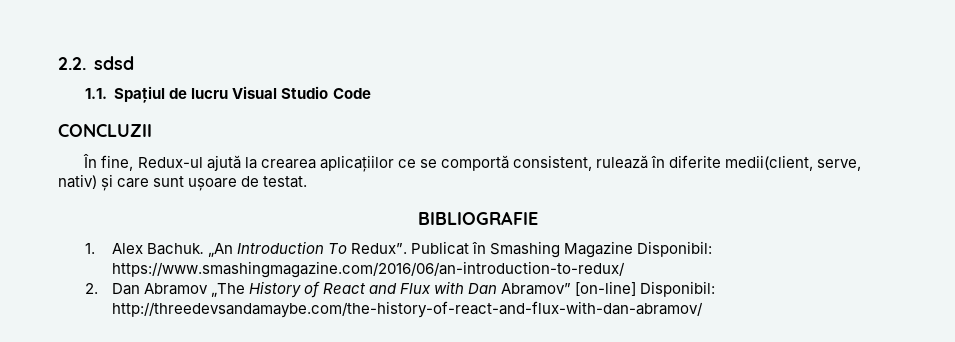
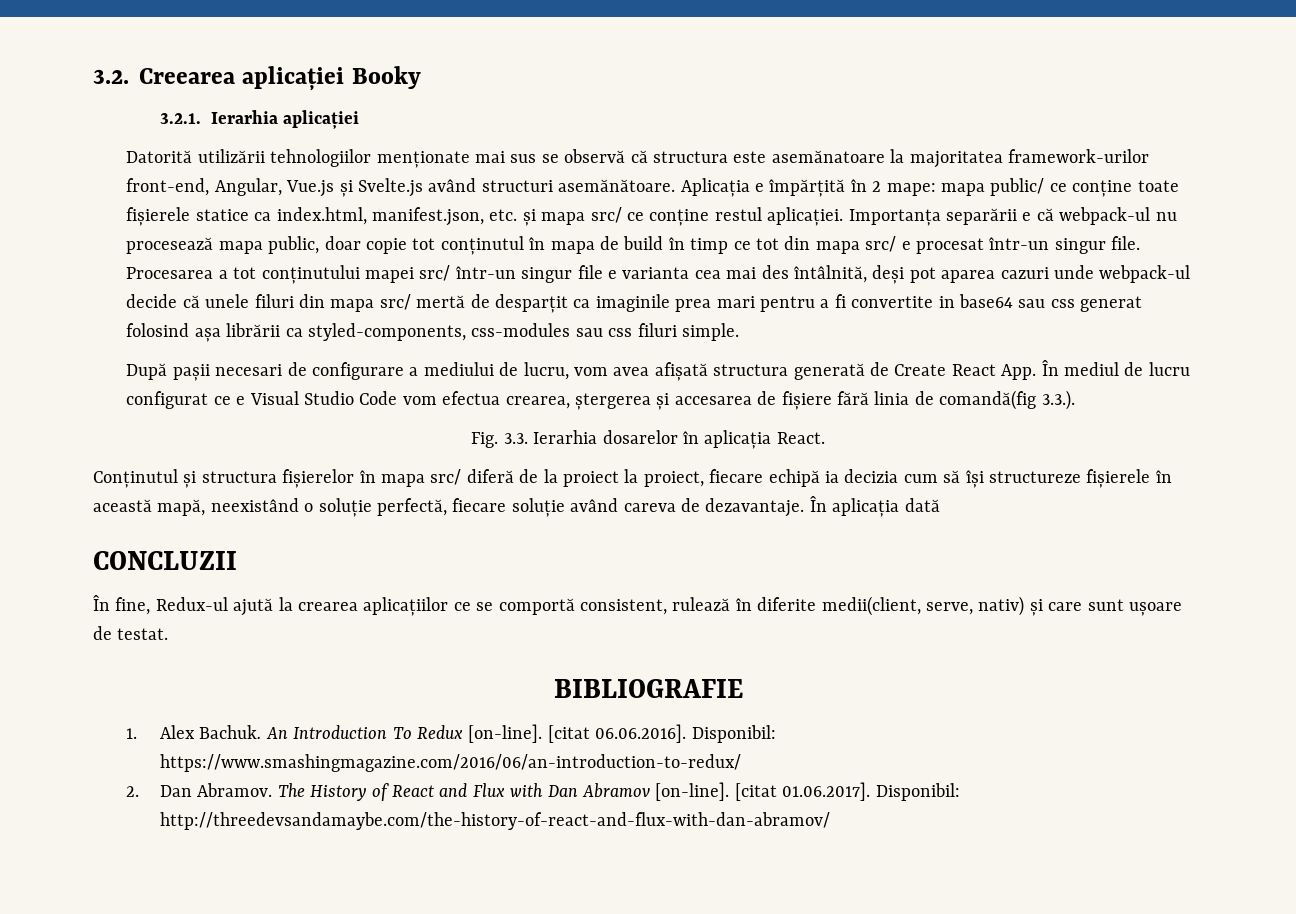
- 2.2. sdsd
- 1.1. Spațiul de lucru Visual Studio Code
+ 3.2. Creearea aplicației Booky
+ 3.2.1. Ierarhia aplicației
+ Datorită utilizării tehnologiilor menționate mai sus se observă că structura este asemănatoare la majoritatea framework-urilor front-end, Angular, Vue.js și Svelte.js având structuri asemănătoare. Aplicația e împărțită în 2 mape: mapa public/ ce conține toate fișierele statice ca index.html, manifest.json, etc. și mapa src/ ce conține restul aplicației. Importanța separării e că webpack-ul nu procesează mapa public, doar copie tot conținutul în mapa de build în timp ce tot din mapa src/ e procesat într-un singur file. Procesarea a tot conținutului mapei src/ într-un singur file e varianta cea mai des întâlnită, deși pot aparea cazuri unde webpack-ul decide că unele filuri din mapa src/ mertă de desparțit ca imaginile prea mari pentru a fi convertite in base64 sau css generat folosind așa librării ca styled-components, css-modules sau css filuri simple.
+ După pașii necesari de configurare a mediului de lucru, vom avea afișată structura generată de Create React App. În mediul de lucru configurat ce e Visual Studio Code vom efectua crearea, ștergerea și accesarea de fișiere fără linia de comandă(fig 3.3.).
+ Fig. 3.3. Ierarhia dosarelor în aplicația React.
+ Conținutul și structura fișierelor în mapa src/ diferă de la proiect la proiect, fiecare echipă ia decizia cum să își structureze fișierele în această mapă, neexistând o soluție perfectă, fiecare soluție având careva de dezavantaje. În aplicația dată
- „An Introduction To Redux”. Publicat în Smashing Magazine Disponibil: https://www.smashingmagazine.com/2016/06/an-introduction-to-redux/
+ An Introduction To Redux [on-line]. [citat 06.06.2016]. Disponibil: https://www.smashingmagazine.com/2016/06/an-introduction-to-redux/
- 2. Dan Abramov „The History of React and Flux with Dan Abramov” [on-line] Disponibil: http://threedevsandamaybe.com/the-history-of-react-and-flux-with-dan-abramov/
+ 2. Dan Abramov. The History of React and Flux with Dan Abramov [on-line]. [citat 01.06.2017]. Disponibil: http://threedevsandamaybe.com/the-history-of-react-and-flux-with-dan-abramov/

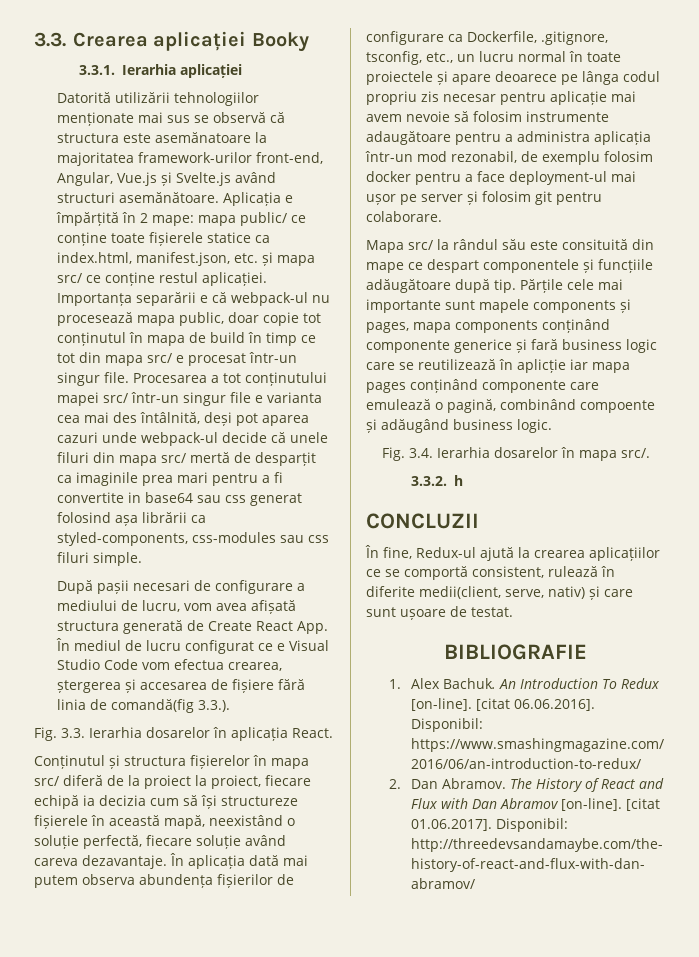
- 3.2. Creearea aplicației Booky
+ 3.3. Crearea aplicației Booky
- 3.2.1. Ierarhia aplicației
+ 3.3.1. Ierarhia aplicației
- Conținutul și structura fișierelor în mapa src/ diferă de la proiect la proiect, fiecare echipă ia decizia cum să își structureze fișierele în această mapă, neexistând o soluție perfectă, fiecare soluție având careva de dezavantaje.
+ Conținutul și structura fișierelor în mapa src/ diferă de la proiect la proiect, fiecare echipă ia decizia cum să își structureze fișierele în această mapă, neexistând o soluție perfectă, fiecare soluție având careva dezavantaje.
- În aplicația dată
+ În aplicația dată mai putem observa abundența fișierilor de configurare ca Dockerfile, .gitignore, tsconfig, etc., un lucru normal în toate proiectele și apare deoarece pe lânga codul propriu zis necesar pentru aplicație mai avem nevoie să folosim instrumente adaugătoare pentru a administra aplicația într-un mod rezonabil, de exemplu folosim docker pentru a face deployment-ul mai ușor pe server și folosim git pentru colaborare.
+ Mapa src/ la rândul său este consituită din mape ce despart componentele și funcțiile adăugătoare după tip. Părțile cele mai importante sunt mapele components și pages, mapa components conținând componente generice și fară business logic care se reutilizează în aplicție iar mapa pages conținând componente care emulează o pagină, combinând compoente și adăugând business logic.
+ Fig. 3.4. Ierarhia dosarelor în mapa src/.
+ 3.3.2. h

